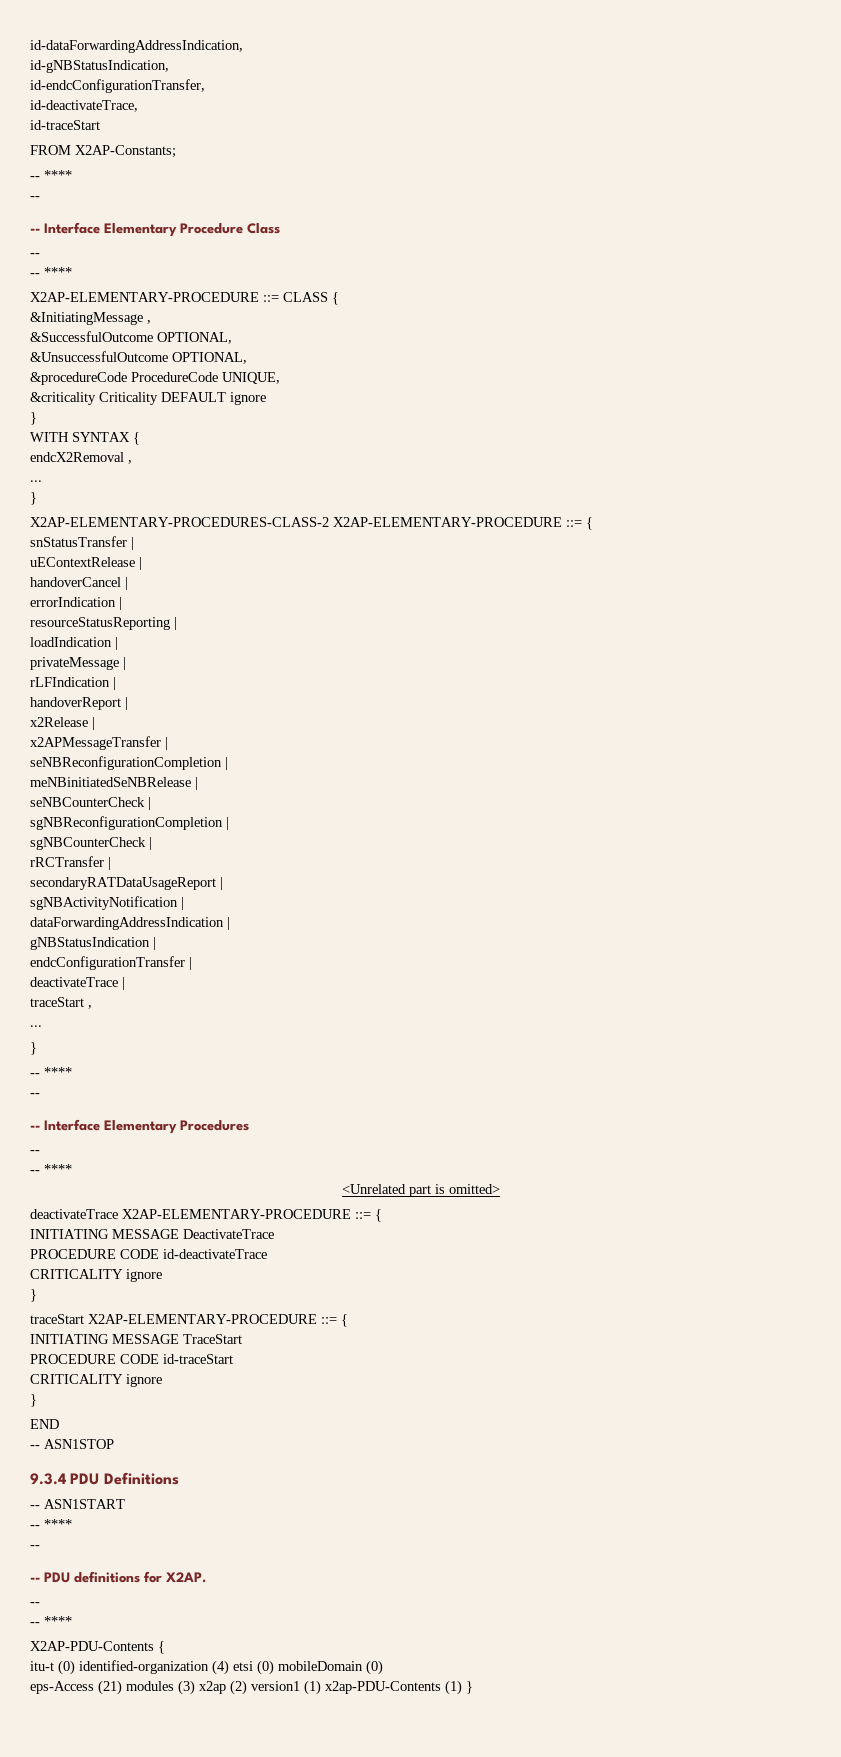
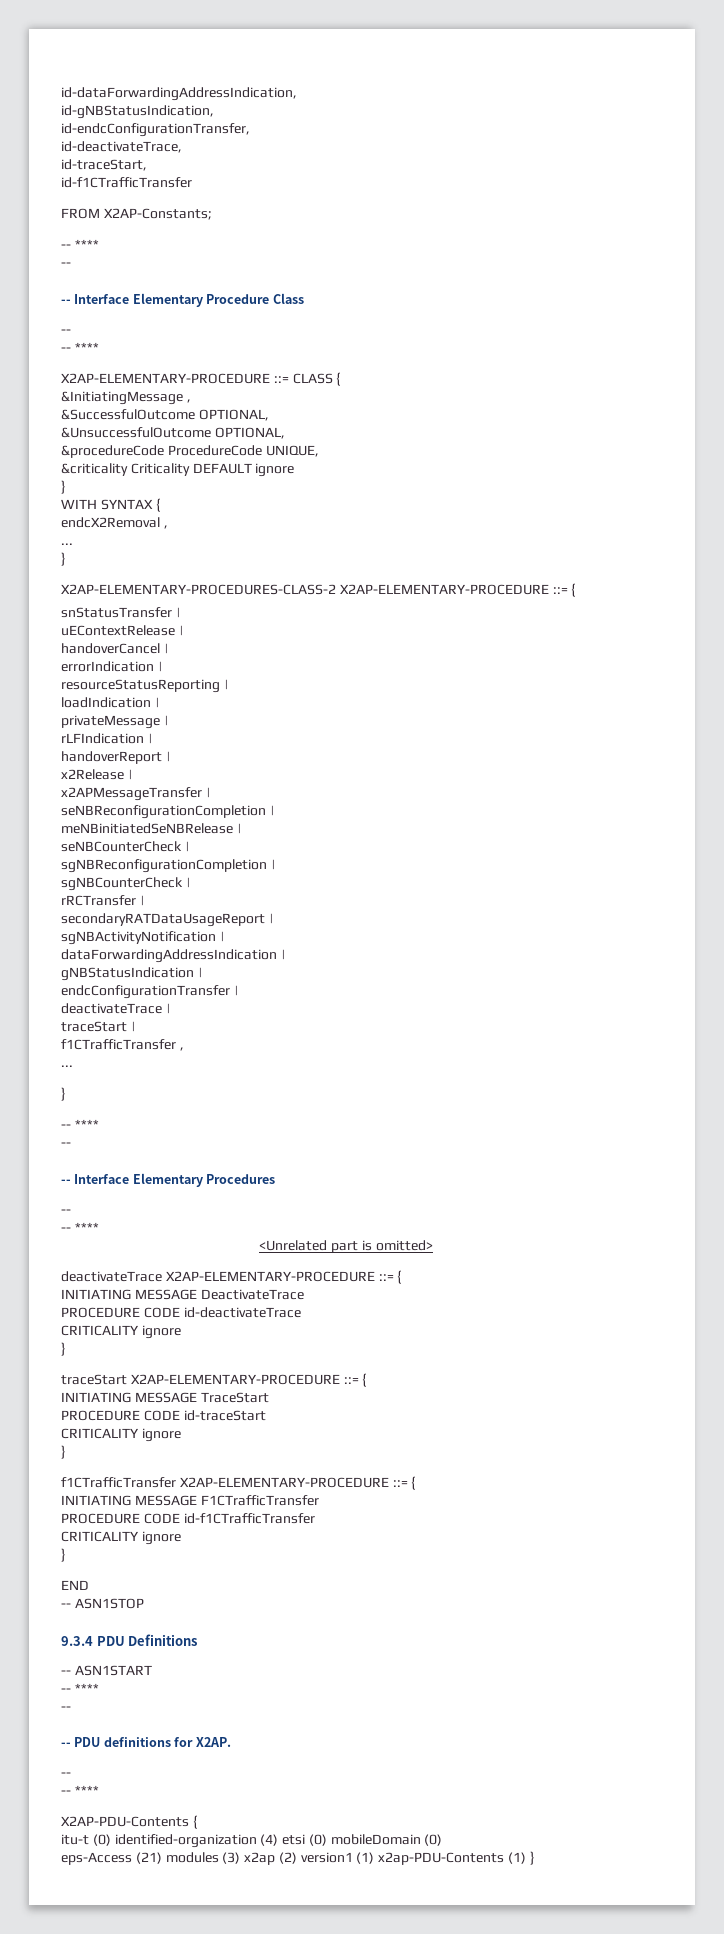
  id-deactivateTrace,
- id-traceStart
+ id-traceStart,
+ id-f1CTrafficTransfer
- traceStart ,
+ traceStart |
+ f1CTrafficTransfer ,
+ f1CTrafficTransfer X2AP-ELEMENTARY-PROCEDURE ::= {
+ INITIATING MESSAGE F1CTrafficTransfer
+ PROCEDURE CODE id-f1CTrafficTransfer
+ CRITICALITY ignore
+ }

